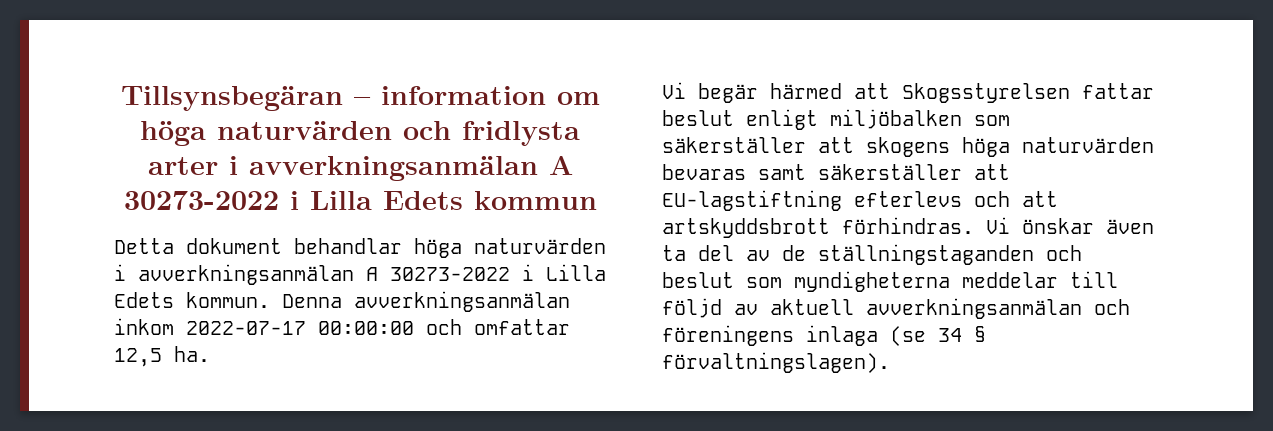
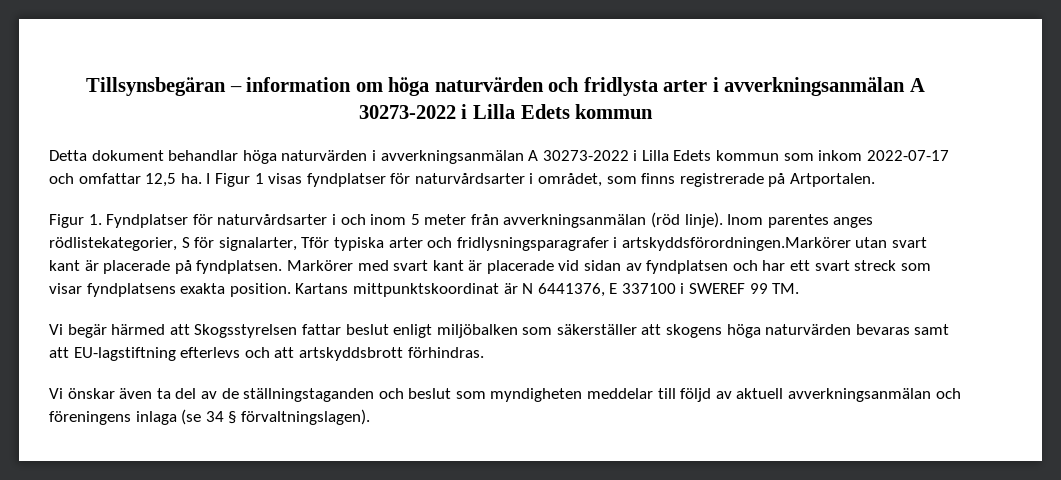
- Detta dokument behandlar höga naturvärden i avverkningsanmälan A 30273-2022 i Lilla Edets kommun. Denna avverkningsanmälan inkom 2022-07-17 00:00:00 och omfattar 12,5 ha.
+ Detta dokument behandlar höga naturvärden i avverkningsanmälan A 30273-2022 i Lilla Edets kommun som inkom 2022-07-17 och omfattar 12,5 ha. I Figur 1 visas fyndplatser för naturvårdsarter i området, som finns registrerade på Artportalen.
+ Figur 1. Fyndplatser för naturvårdsarter i och inom 5 meter från avverkningsanmälan (röd linje). Inom parentes anges rödlistekategorier, S för signalarter, Tför typiska arter och fridlysningsparagrafer i artskyddsförordningen.Markörer utan svart kant är placerade på fyndplatsen. Markörer med svart kant är placerade vid sidan av fyndplatsen och har ett svart streck som visar fyndplatsens exakta position. Kartans mittpunktskoordinat är N 6441376, E 337100 i SWEREF 99 TM.
- Vi begär härmed att Skogsstyrelsen fattar beslut enligt miljöbalken som säkerställer att skogens höga naturvärden bevaras samt säkerställer att EU-lagstiftning efterlevs och att artskyddsbrott förhindras. Vi önskar även ta del av de ställningstaganden och beslut som myndigheterna meddelar till följd av aktuell avverkningsanmälan och föreningens inlaga (se 34 § förvaltningslagen).
+ Vi begär härmed att Skogsstyrelsen fattar beslut enligt miljöbalken som säkerställer att skogens höga naturvärden bevaras samt att EU-lagstiftning efterlevs och att artskyddsbrott förhindras.
+ Vi önskar även ta del av de ställningstaganden och beslut som myndigheten meddelar till följd av aktuell avverkningsanmälan och föreningens inlaga (se 34 § förvaltningslagen).

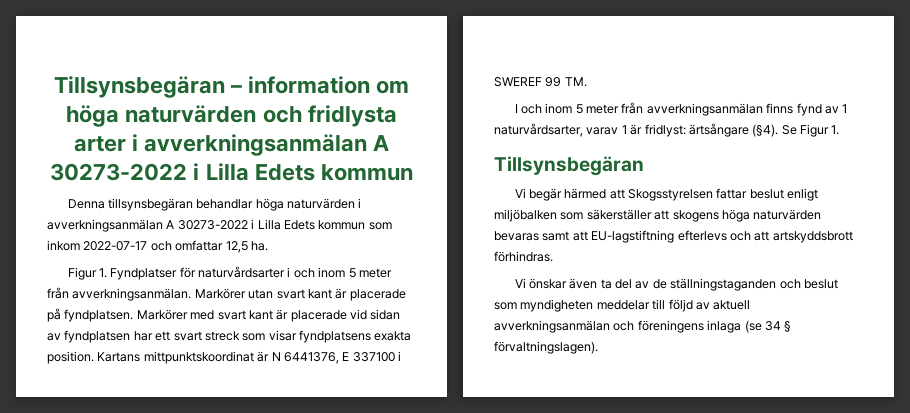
- Detta dokument behandlar höga naturvärden i avverkningsanmälan A 30273-2022 i Lilla Edets kommun som inkom 2022-07-17 och omfattar 12,5 ha. I Figur 1 visas fyndplatser för naturvårdsarter i området, som finns registrerade på Artportalen.
+ Denna tillsynsbegäran behandlar höga naturvärden i avverkningsanmälan A 30273-2022 i Lilla Edets kommun som inkom 2022-07-17 och omfattar 12,5 ha.
- Figur 1. Fyndplatser för naturvårdsarter i och inom 5 meter från avverkningsanmälan (röd linje). Inom parentes anges rödlistekategorier, S för signalarter, Tför typiska arter och fridlysningsparagrafer i artskyddsförordningen.Markörer utan svart kant är placerade på fyndplatsen.
+ Figur 1. Fyndplatser för naturvårdsarter i och inom 5 meter från avverkningsanmälan. Markörer utan svart kant är placerade på fyndplatsen.
- Markörer med svart kant är placerade vid sidan av fyndplatsen och har ett svart streck som visar fyndplatsens exakta position.
+ Markörer med svart kant är placerade vid sidan av fyndplatsen har ett svart streck som visar fyndplatsens exakta position.
+ I och inom 5 meter från avverkningsanmälan finns fynd av 1 naturvårdsarter, varav 1 är fridlyst: ärtsångare (§4). Se Figur 1.
+ Tillsynsbegäran

